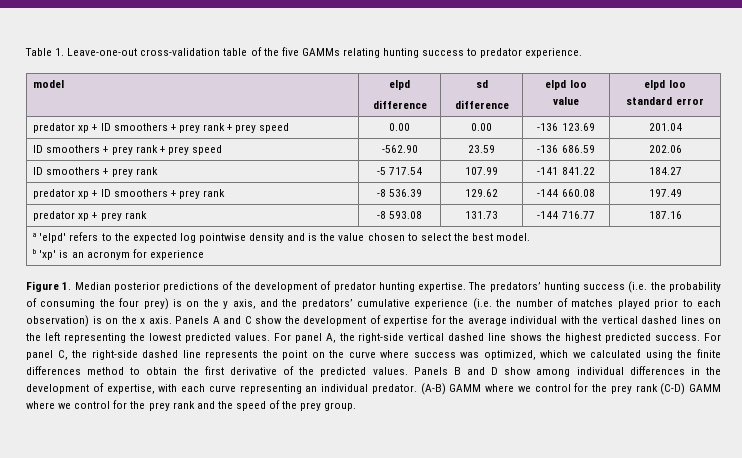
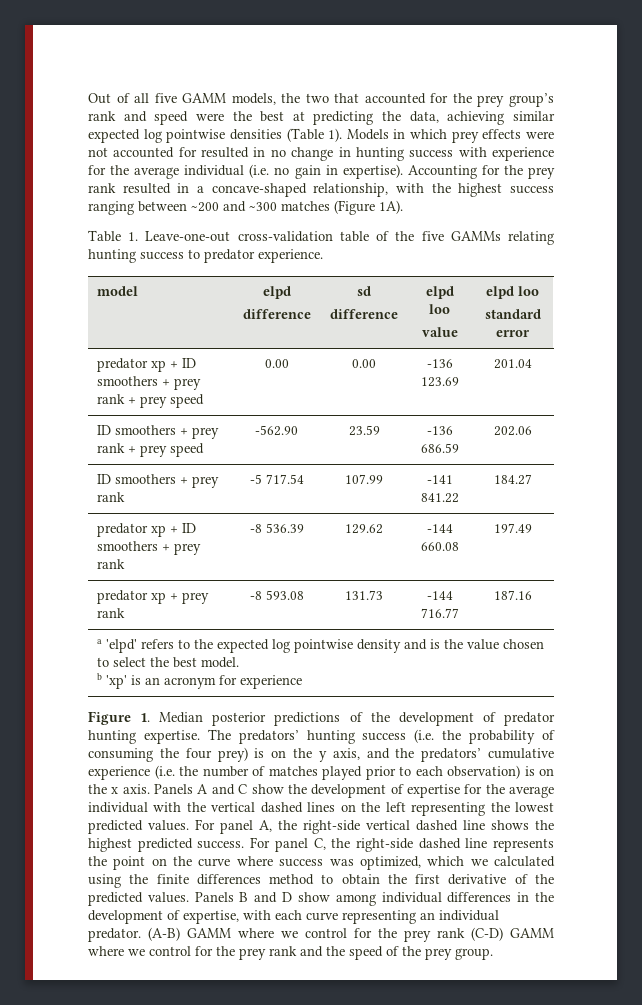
+ Out of all five GAMM models, the two that accounted for the prey group’s rank and speed were the best at predicting the data, achieving similar expected log pointwise densities (Table 1). Models in which prey effects were not accounted for resulted in no change in hunting success with experience for the average individual (i.e. no gain in expertise). Accounting for the prey rank resulted in a concave-shaped relationship, with the highest success ranging between ~200 and ~300 matches (Figure 1A).

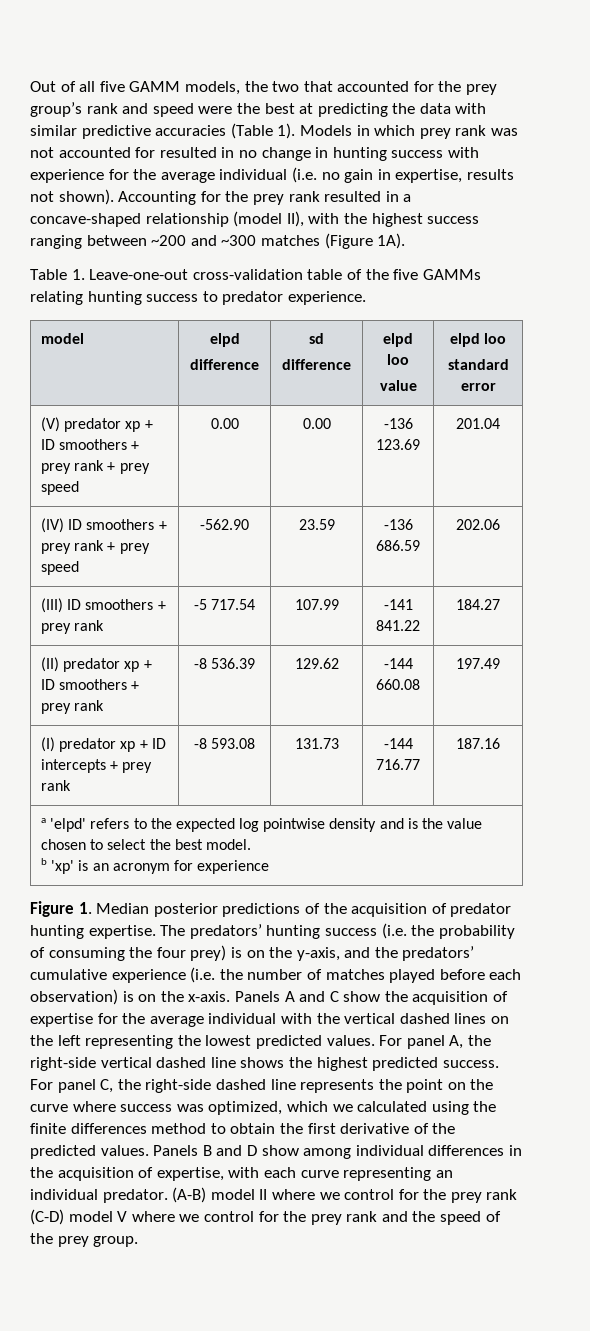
- Out of all five GAMM models, the two that accounted for the prey group’s rank and speed were the best at predicting the data, achieving similar expected log pointwise densities (Table 1).
+ Out of all five GAMM models, the two that accounted for the prey group’s rank and speed were the best at predicting the data with similar predictive accuracies (Table 1).
- Models in which prey effects were not accounted for resulted in no change in hunting success with experience for the average individual (i.e. no gain in expertise).
+ Models in which prey rank was not accounted for resulted in no change in hunting success with experience for the average individual (i.e. no gain in expertise, results not shown).
- Accounting for the prey rank resulted in a concave-shaped relationship, with the highest success ranging between ~200 and ~300 matches (Figure 1A).
+ Accounting for the prey rank resulted in a concave-shaped relationship (model II), with the highest success ranging between ~200 and ~300 matches (Figure 1A).
- predator xp + ID smoothers + prey rank + prey speed | 0.00 | 0.00 | -136 123.69 | 201.04
+ (V) predator xp + ID smoothers + prey rank + prey speed | 0.00 | 0.00 | -136 123.69 | 201.04
- ID smoothers + prey rank + prey speed | -562.90 | 23.59 | -136 686.59 | 202.06
+ (IV) ID smoothers + prey rank + prey speed | -562.90 | 23.59 | -136 686.59 | 202.06
- ID smoothers + prey rank | -5 717.54 | 107.99 | -141 841.22 | 184.27
+ (III) ID smoothers + prey rank | -5 717.54 | 107.99 | -141 841.22 | 184.27
- predator xp + ID smoothers + prey rank | -8 536.39 | 129.62 | -144 660.08 | 197.49
+ (II) predator xp + ID smoothers + prey rank | -8 536.39 | 129.62 | -144 660.08 | 197.49
- predator xp + prey rank | -8 593.08 | 131.73 | -144 716.77 | 187.16
+ (I) predator xp + ID intercepts + prey rank | -8 593.08 | 131.73 | -144 716.77 | 187.16
- Figure 1. Median posterior predictions of the development of predator hunting expertise.
+ Figure 1. Median posterior predictions of the acquisition of predator hunting expertise.
- The predators’ hunting success (i.e. the probability of consuming the four prey) is on the y axis, and the predators’ cumulative experience (i.e. the number of matches played prior to each observation) is on the x axis.
+ The predators’ hunting success (i.e. the probability of consuming the four prey) is on the y-axis, and the predators’ cumulative experience (i.e. the number of matches played before each observation) is on the x-axis.
- Panels A and C show the development of expertise for the average individual with the vertical dashed lines on the left representing the lowest predicted values.
+ Panels A and C show the acquisition of expertise for the average individual with the vertical dashed lines on the left representing the lowest predicted values.
- Panels B and D show among individual differences in the development of expertise, with each curve representing an individual predator.
+ Panels B and D show among individual differences in the acquisition of expertise, with each curve representing an individual predator.
- (A-B) GAMM where we control for the prey rank (C-D) GAMM where we control for the prey rank and the speed of the prey group.
+ (A-B) model II where we control for the prey rank (C-D) model V where we control for the prey rank and the speed of the prey group.

